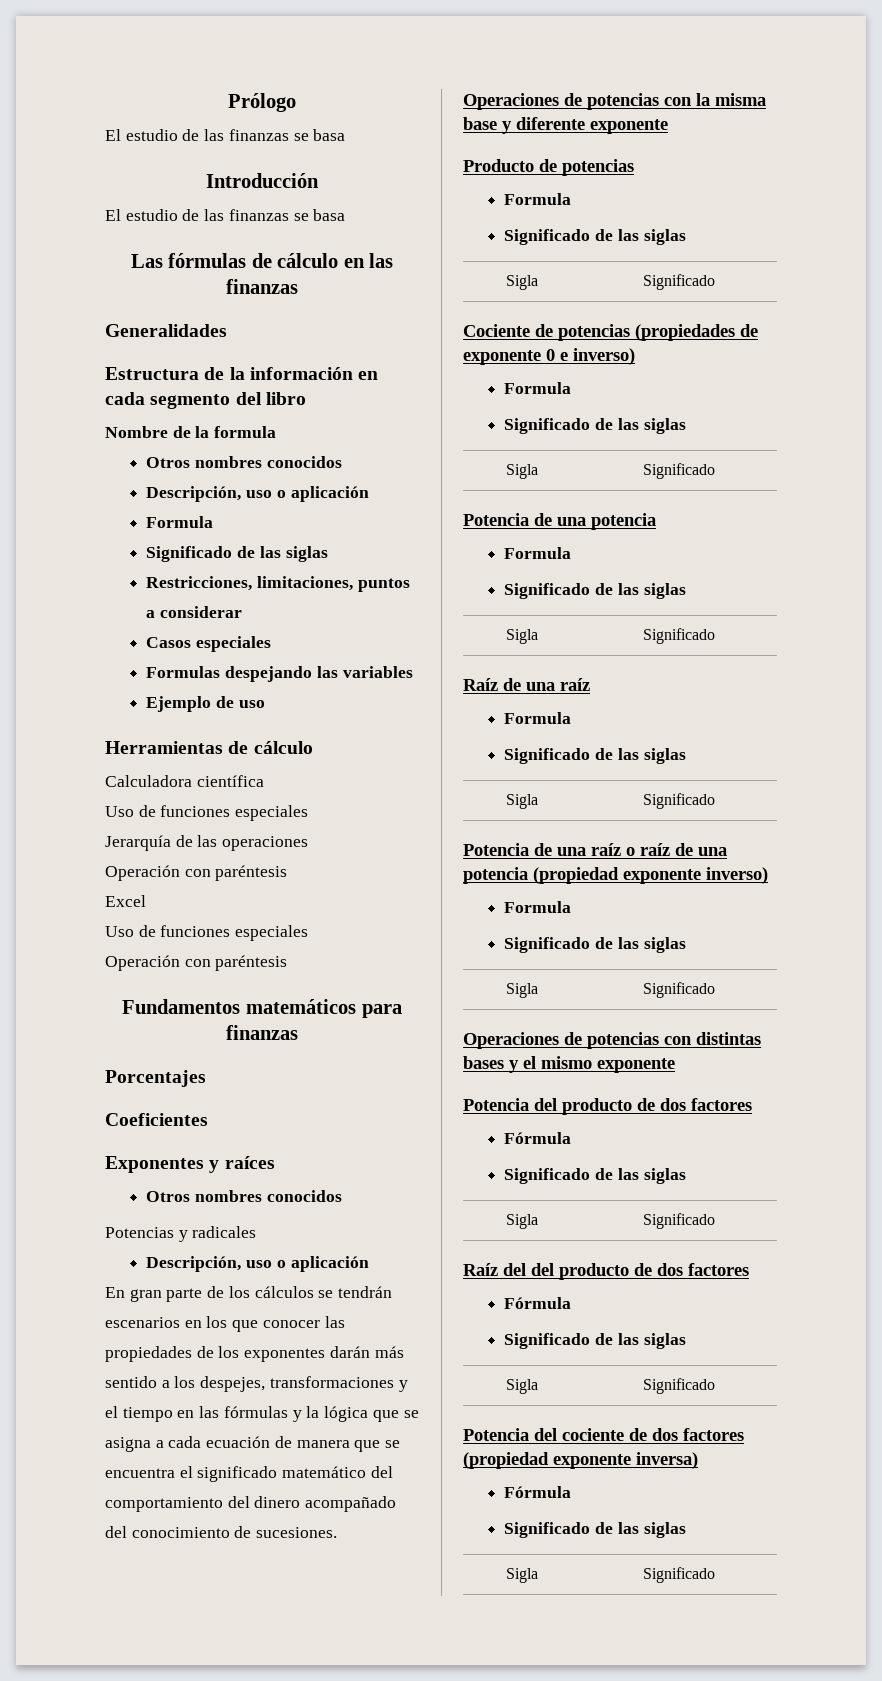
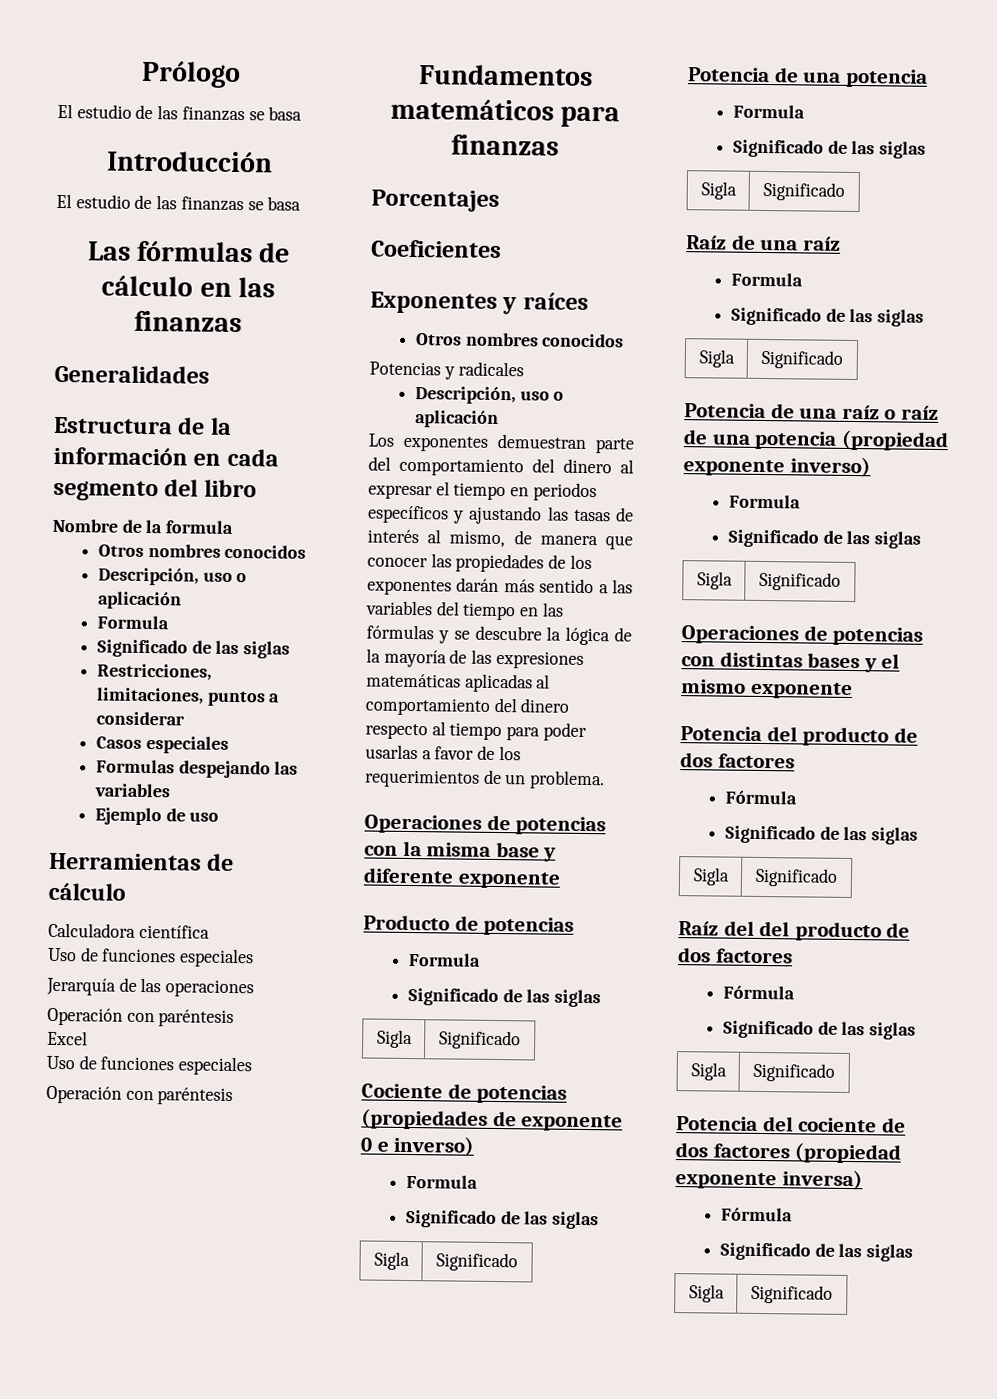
- En gran parte de los cálculos se tendrán escenarios en los que conocer las propiedades de los exponentes darán más sentido a los despejes, transformaciones y el tiempo en las fórmulas y la lógica que se asigna a cada ecuación de manera que se encuentra el significado matemático del comportamiento del dinero acompañado del conocimiento de sucesiones.
+ Los exponentes demuestran parte del comportamiento del dinero al expresar el tiempo en periodos específicos y ajustando las tasas de interés al mismo, de manera que conocer las propiedades de los exponentes darán más sentido a las variables del tiempo en las fórmulas y se descubre la lógica de la mayoría de las expresiones matemáticas aplicadas al comportamiento del dinero respecto al tiempo para poder usarlas a favor de los requerimientos de un problema.

